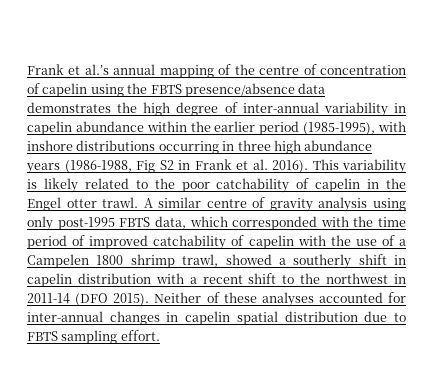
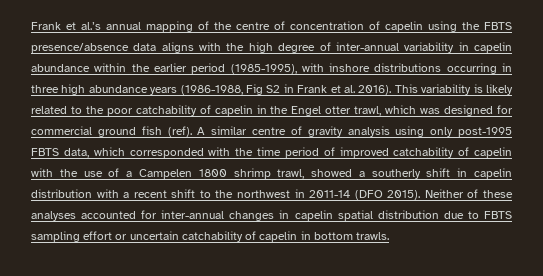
- Frank et al.’s annual mapping of the centre of concentration of capelin using the FBTS presence/absence data demonstrates the high degree of inter-annual variability in capelin abundance within the earlier period (1985-1995), with inshore distributions occurring in three high abundance years (1986-1988, Fig S2 in Frank et al. 2016).
+ Frank et al.’s annual mapping of the centre of concentration of capelin using the FBTS presence/absence data aligns with the high degree of inter-annual variability in capelin abundance within the earlier period (1985-1995), with inshore distributions occurring in three high abundance years (1986-1988, Fig S2 in Frank et al. 2016).
- This variability is likely related to the poor catchability of capelin in the Engel otter trawl.
+ This variability is likely related to the poor catchability of capelin in the Engel otter trawl, which was designed for commercial ground fish (ref).
- Neither of these analyses accounted for inter-annual changes in capelin spatial distribution due to FBTS sampling effort.
+ Neither of these analyses accounted for inter-annual changes in capelin spatial distribution due to FBTS sampling effort or uncertain catchability of capelin in bottom trawls.

